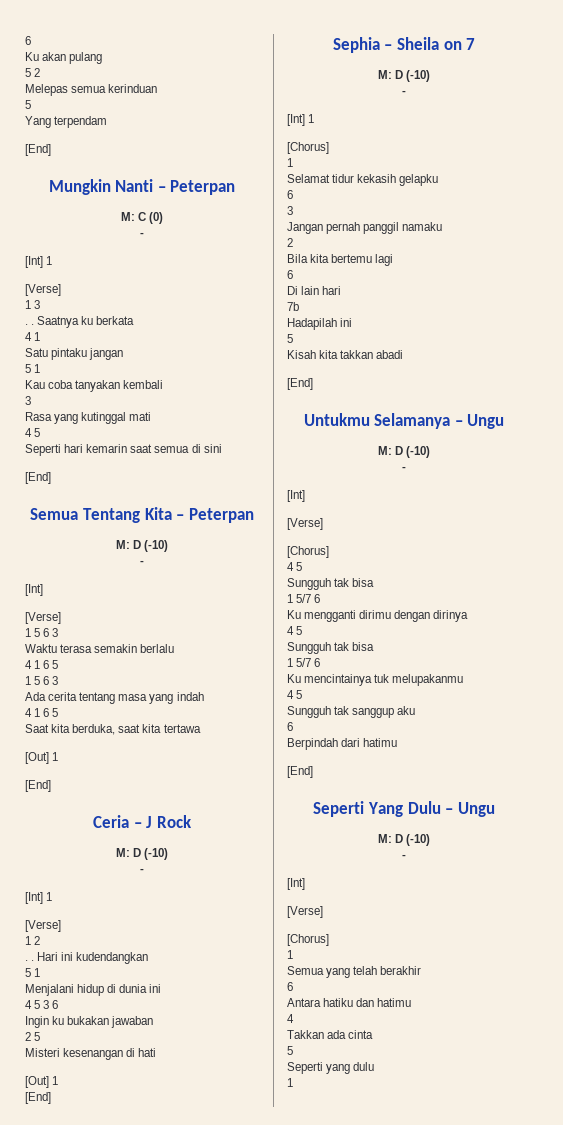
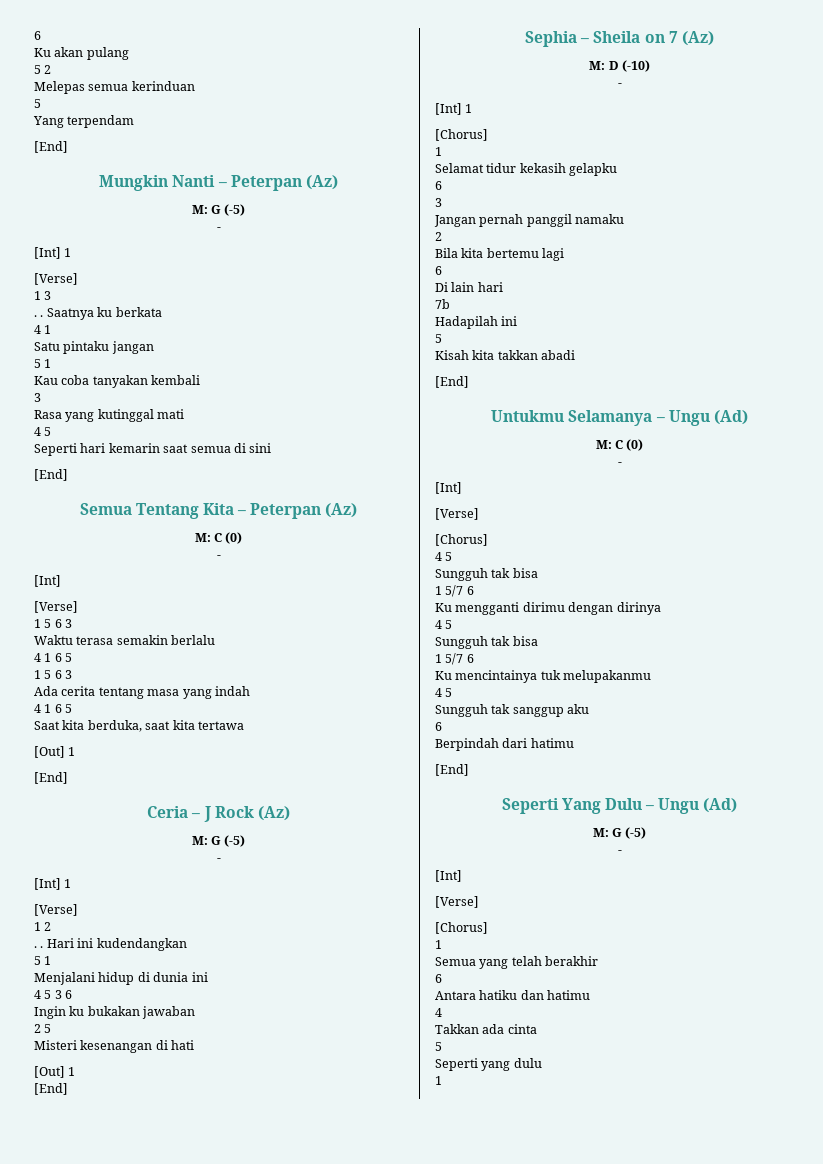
- Mungkin Nanti – Peterpan
- M: C (0)
+ Mungkin Nanti – Peterpan (Az)
+ M: G (-5)
- Semua Tentang Kita – Peterpan
- M: D (-10)
+ Semua Tentang Kita – Peterpan (Az)
+ M: C (0)
- Ceria – J Rock
- M: D (-10)
+ Ceria – J Rock (Az)
+ M: G (-5)
- Sephia – Sheila on 7
+ Sephia – Sheila on 7 (Az)
- Untukmu Selamanya – Ungu
- M: D (-10)
+ Untukmu Selamanya – Ungu (Ad)
+ M: C (0)
- Seperti Yang Dulu – Ungu
- M: D (-10)
+ Seperti Yang Dulu – Ungu (Ad)
+ M: G (-5)

